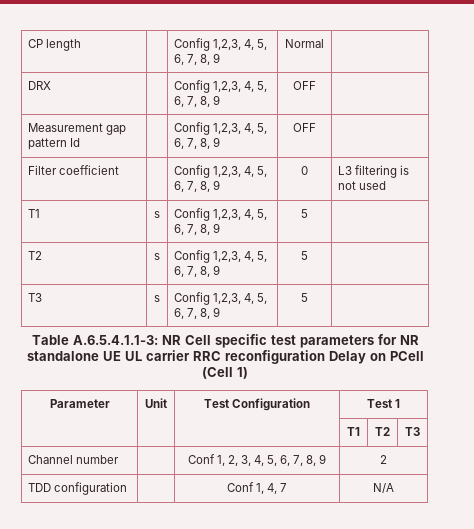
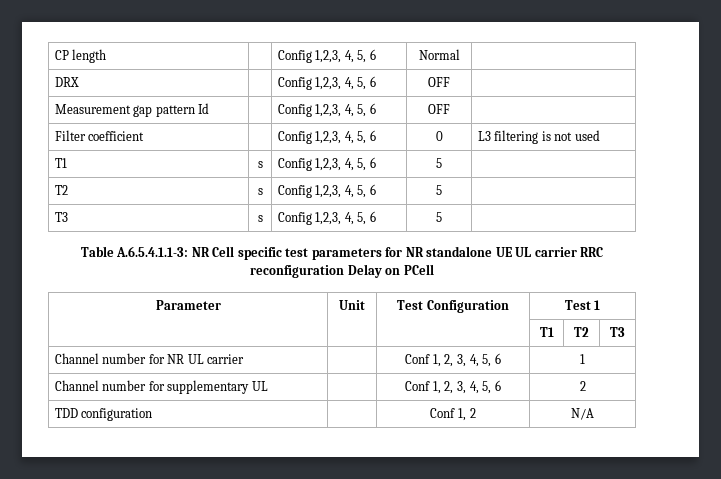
- CP length | | Config 1,2,3, 4, 5, 6, 7, 8, 9 | Normal |
+ CP length | | Config 1,2,3, 4, 5, 6 | Normal |
- DRX | | Config 1,2,3, 4, 5, 6, 7, 8, 9 | OFF |
+ DRX | | Config 1,2,3, 4, 5, 6 | OFF |
- Measurement gap pattern Id | | Config 1,2,3, 4, 5, 6, 7, 8, 9 | OFF |
+ Measurement gap pattern Id | | Config 1,2,3, 4, 5, 6 | OFF |
- Filter coefficient | | Config 1,2,3, 4, 5, 6, 7, 8, 9 | 0 | L3 filtering is not used
+ Filter coefficient | | Config 1,2,3, 4, 5, 6 | 0 | L3 filtering is not used
- T1 | s | Config 1,2,3, 4, 5, 6, 7, 8, 9 | 5 |
+ T1 | s | Config 1,2,3, 4, 5, 6 | 5 |
- T2 | s | Config 1,2,3, 4, 5, 6, 7, 8, 9 | 5 |
+ T2 | s | Config 1,2,3, 4, 5, 6 | 5 |
- T3 | s | Config 1,2,3, 4, 5, 6, 7, 8, 9 | 5 |
+ T3 | s | Config 1,2,3, 4, 5, 6 | 5 |
- Table A.6.5.4.1.1-3: NR Cell specific test parameters for NR standalone UE UL carrier RRC reconfiguration Delay on PCell (Cell 1)
+ Table A.6.5.4.1.1-3: NR Cell specific test parameters for NR standalone UE UL carrier RRC reconfiguration Delay on PCell
- Channel number | | Conf 1, 2, 3, 4, 5, 6, 7, 8, 9 | 2
+ Channel number for NR UL carrier | | Conf 1, 2, 3, 4, 5, 6 | 1
+ Channel number for supplementary UL | | Conf 1, 2, 3, 4, 5, 6 | 2
- TDD configuration | | Conf 1, 4, 7 | N/A
+ TDD configuration | | Conf 1, 2 | N/A

